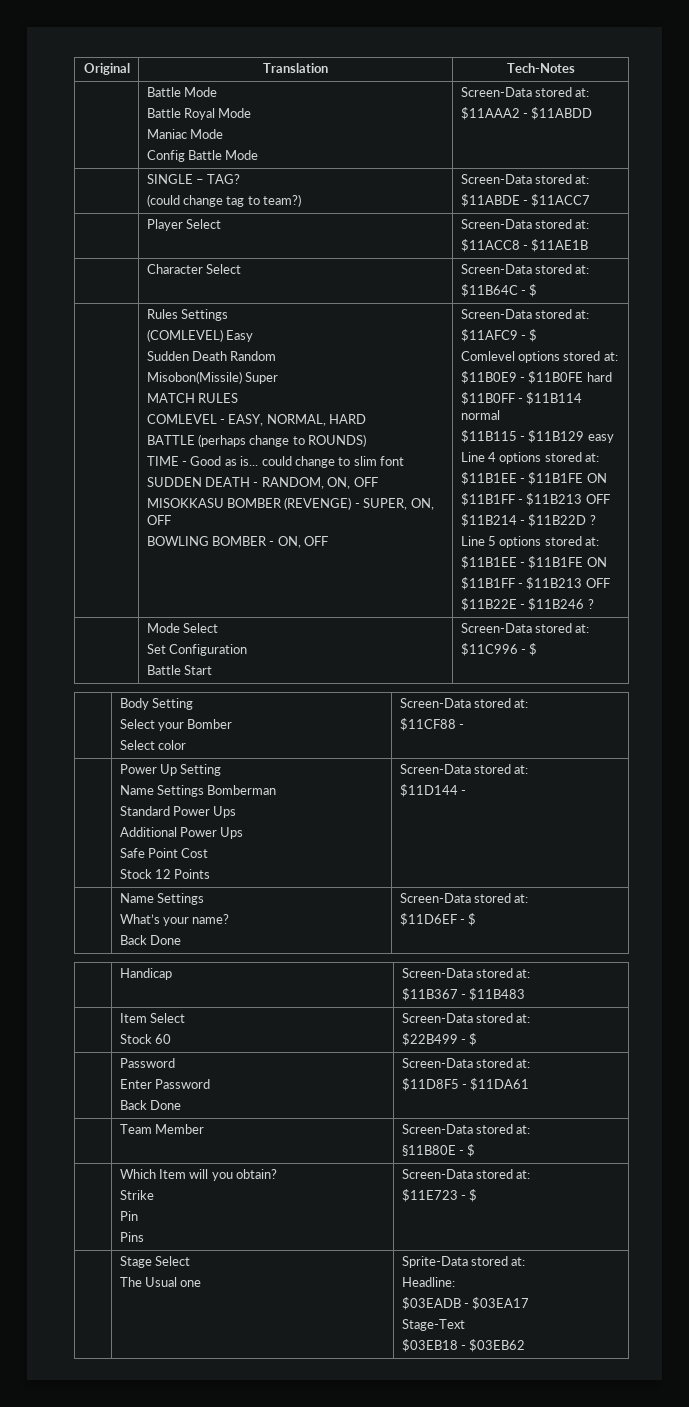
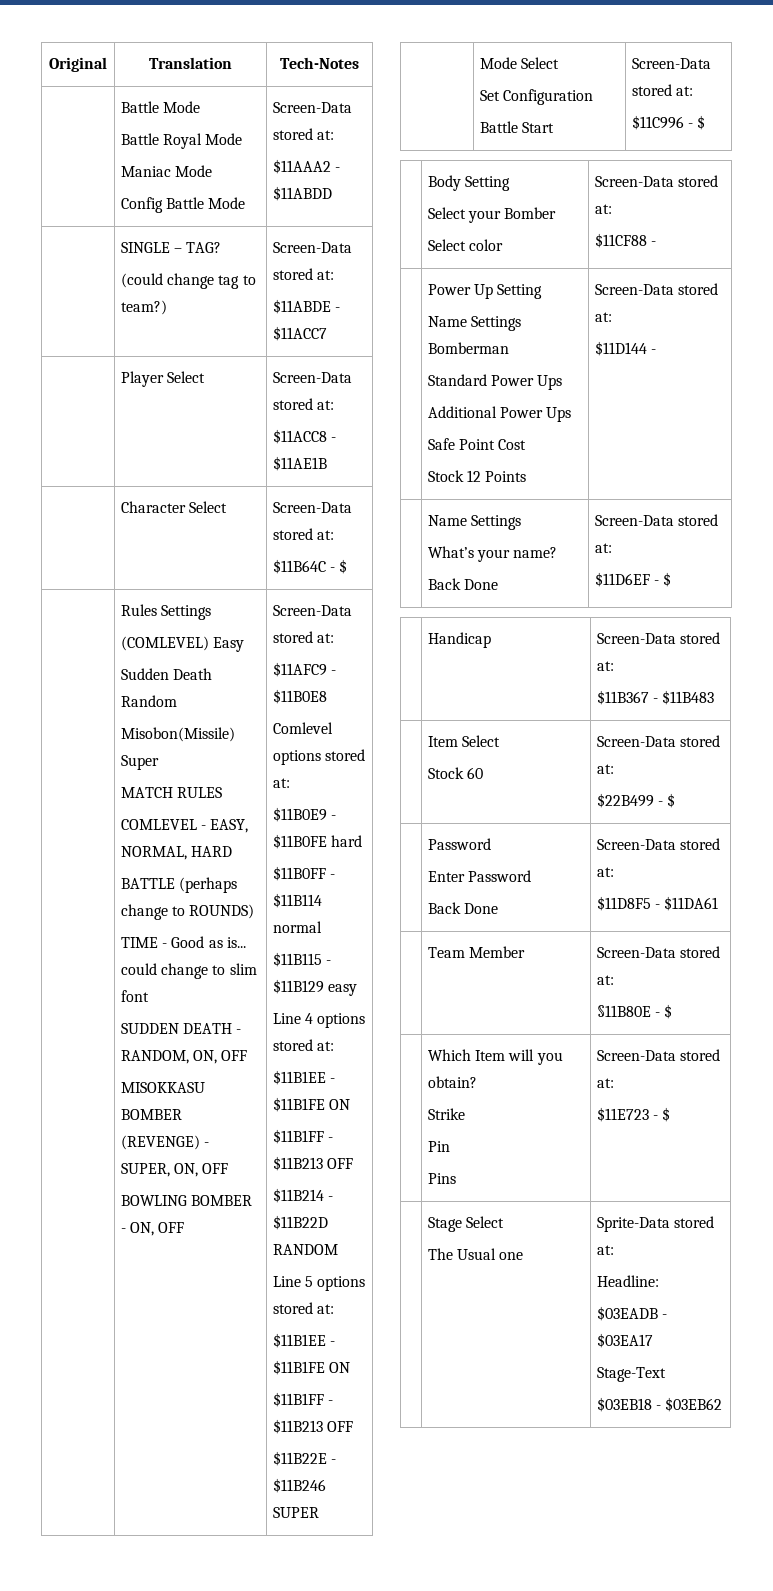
- $11AFC9 - $
+ $11AFC9 - $11B0E8
- $11B214 - $11B22D ?
+ $11B214 - $11B22D RANDOM
- $11B22E - $11B246 ?
+ $11B22E - $11B246 SUPER

